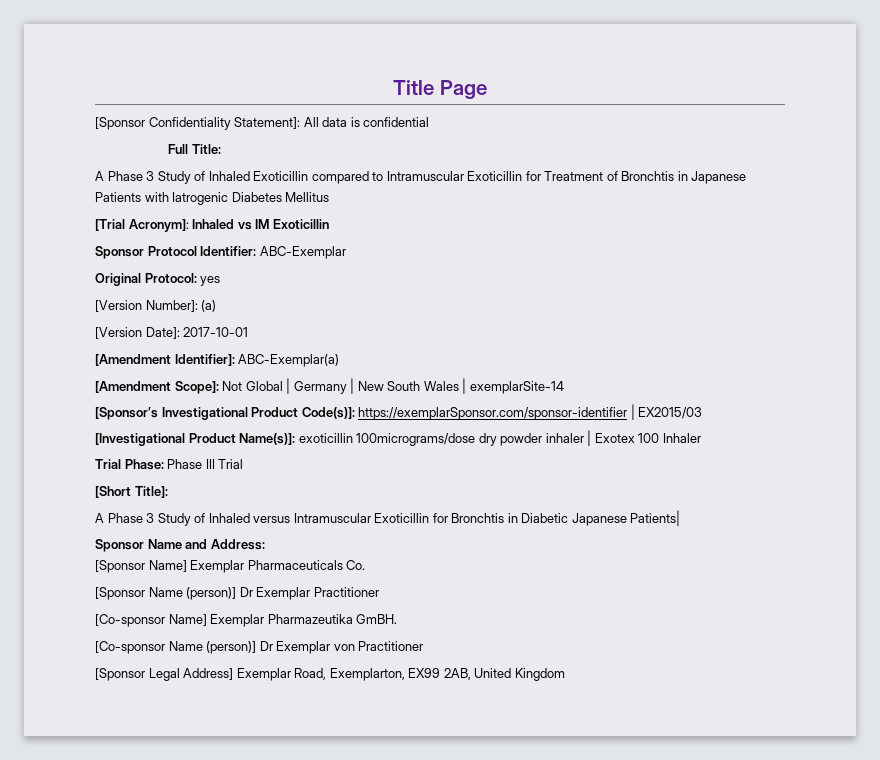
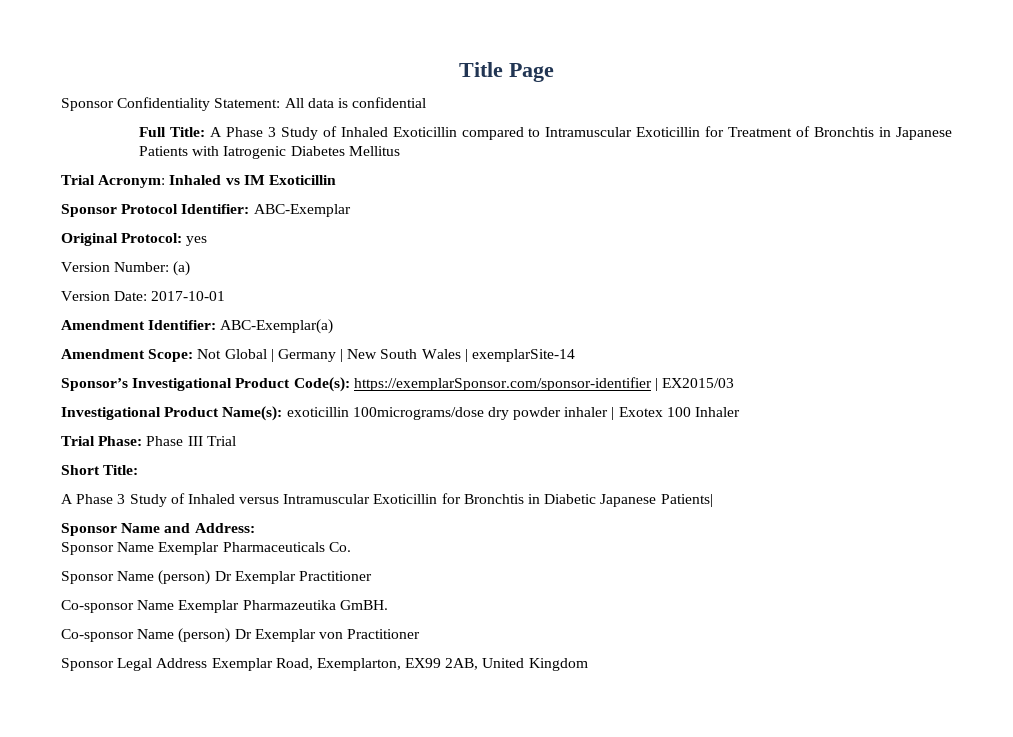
- [Sponsor Confidentiality Statement]: All data is confidential
+ Sponsor Confidentiality Statement: All data is confidential
- Full Title:
- A Phase 3 Study of Inhaled Exoticillin compared to Intramuscular Exoticillin for Treatment of Bronchtis in Japanese Patients with Iatrogenic Diabetes Mellitus
+ Full Title: A Phase 3 Study of Inhaled Exoticillin compared to Intramuscular Exoticillin for Treatment of Bronchtis in Japanese Patients with Iatrogenic Diabetes Mellitus
- [Trial Acronym]: Inhaled vs IM Exoticillin
+ Trial Acronym: Inhaled vs IM Exoticillin
- [Version Number]: (a)
+ Version Number: (a)
- [Version Date]: 2017-10-01
+ Version Date: 2017-10-01
- [Amendment Identifier]: ABC-Exemplar(a)
+ Amendment Identifier: ABC-Exemplar(a)
- [Amendment Scope]: Not Global | Germany | New South Wales | exemplarSite-14
+ Amendment Scope: Not Global | Germany | New South Wales | exemplarSite-14
- [Sponsor’s Investigational Product Code(s)]: https://exemplarSponsor.com/sponsor-identifier | EX2015/03
+ Sponsor’s Investigational Product Code(s): https://exemplarSponsor.com/sponsor-identifier | EX2015/03
- [Investigational Product Name(s)]: exoticillin 100micrograms/dose dry powder inhaler | Exotex 100 Inhaler
+ Investigational Product Name(s): exoticillin 100micrograms/dose dry powder inhaler | Exotex 100 Inhaler
- [Short Title]:
+ Short Title:
- [Sponsor Name] Exemplar Pharmaceuticals Co.
+ Sponsor Name Exemplar Pharmaceuticals Co.
- [Sponsor Name (person)] Dr Exemplar Practitioner
+ Sponsor Name (person) Dr Exemplar Practitioner
- [Co-sponsor Name] Exemplar Pharmazeutika GmBH.
+ Co-sponsor Name Exemplar Pharmazeutika GmBH.
- [Co-sponsor Name (person)] Dr Exemplar von Practitioner
+ Co-sponsor Name (person) Dr Exemplar von Practitioner
- [Sponsor Legal Address] Exemplar Road, Exemplarton, EX99 2AB, United Kingdom
+ Sponsor Legal Address Exemplar Road, Exemplarton, EX99 2AB, United Kingdom

